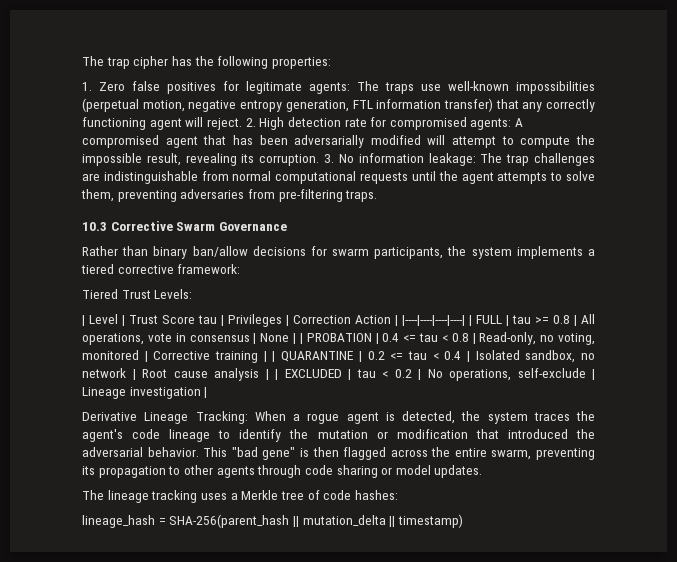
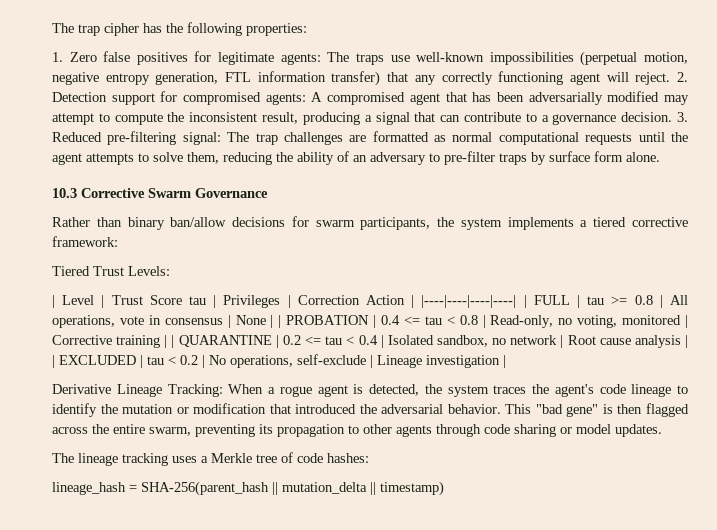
- 2. High detection rate for compromised agents: A compromised agent that has been adversarially modified will attempt to compute the impossible result, revealing its corruption. 3. No information leakage: The trap challenges are indistinguishable from normal computational requests until the agent attempts to solve them, preventing adversaries from pre-filtering traps.
+ 2. Detection support for compromised agents: A compromised agent that has been adversarially modified may attempt to compute the inconsistent result, producing a signal that can contribute to a governance decision. 3. Reduced pre-filtering signal: The trap challenges are formatted as normal computational requests until the agent attempts to solve them, reducing the ability of an adversary to pre-filter traps by surface form alone.

